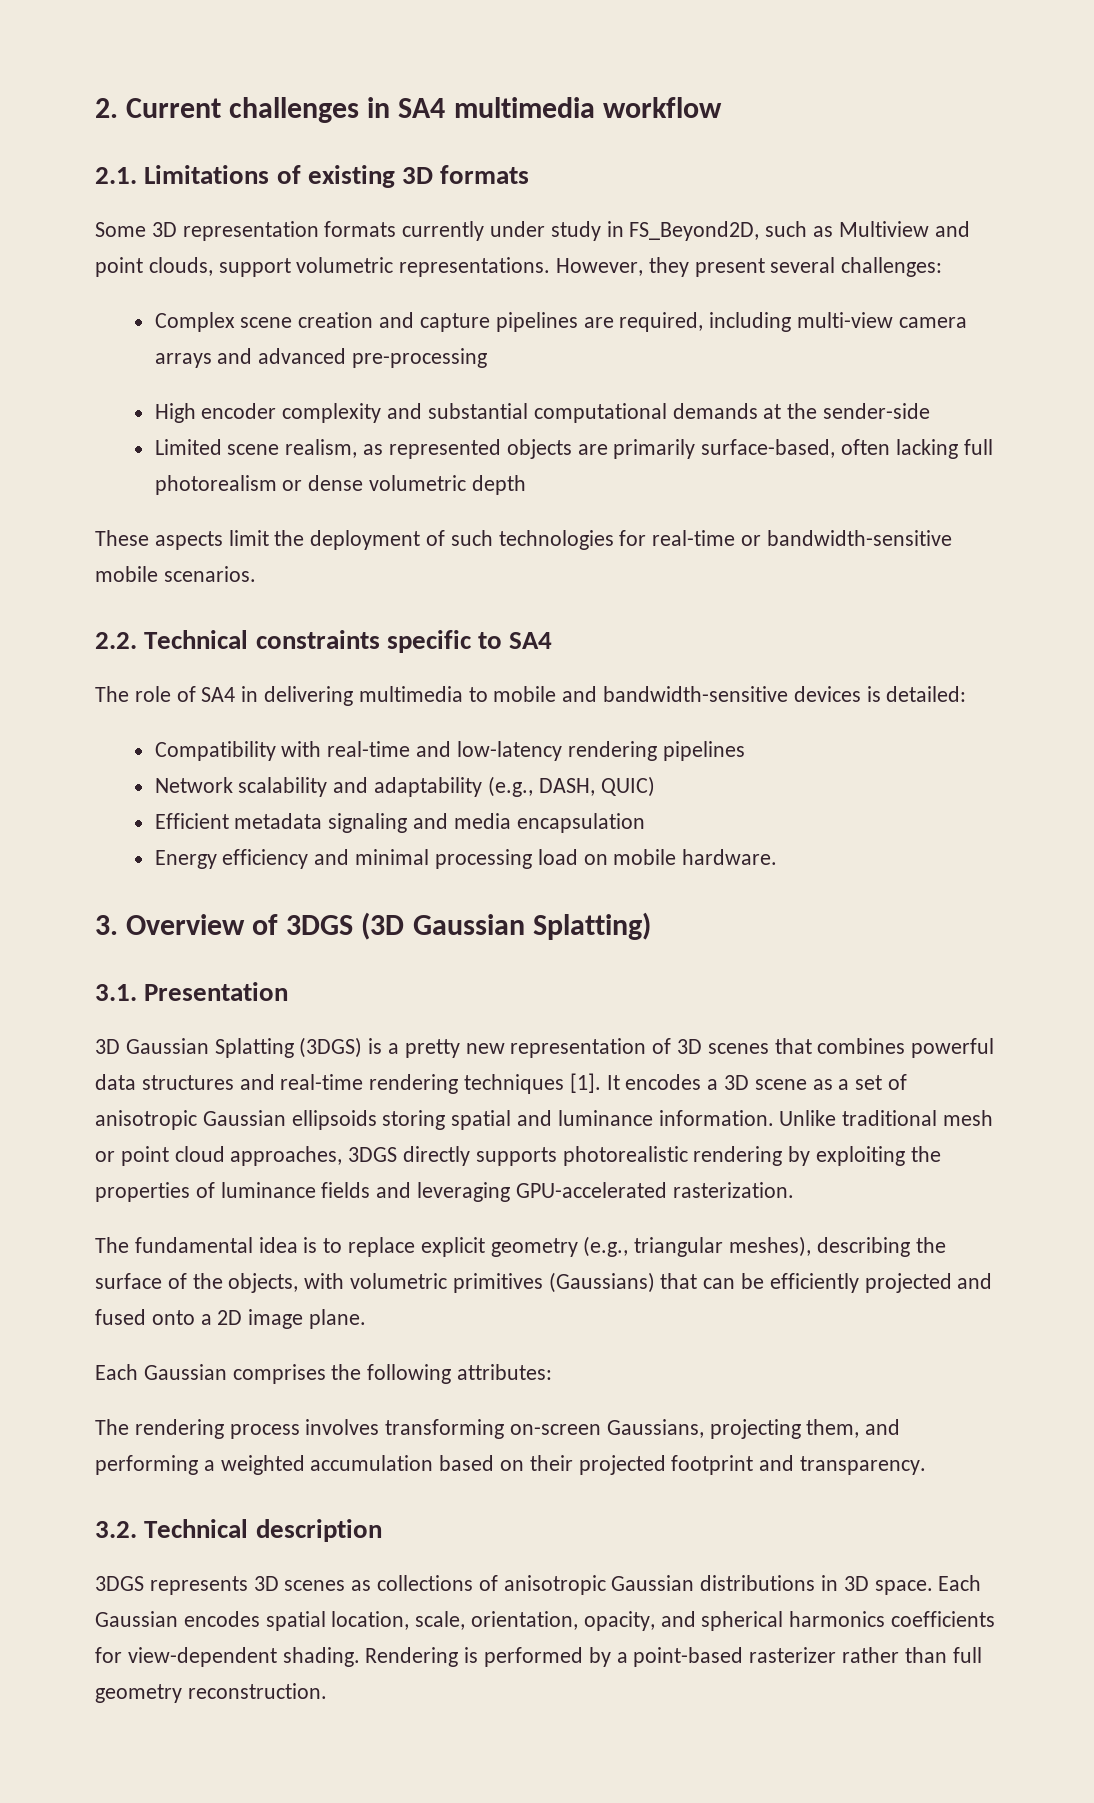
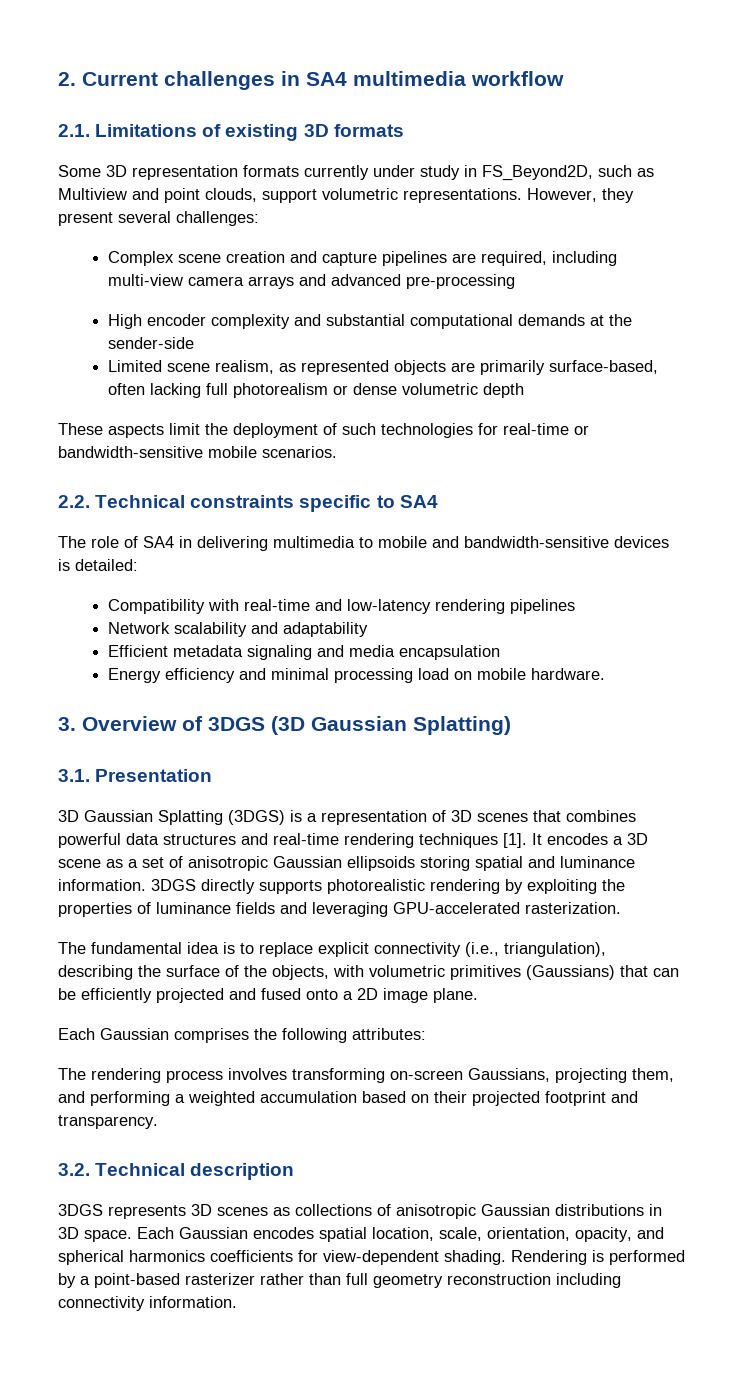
- Network scalability and adaptability (e.g., DASH, QUIC)
+ Network scalability and adaptability
- 3D Gaussian Splatting (3DGS) is a pretty new representation of 3D scenes that combines powerful data structures and real-time rendering techniques [1].
+ 3D Gaussian Splatting (3DGS) is a representation of 3D scenes that combines powerful data structures and real-time rendering techniques [1].
- Unlike traditional mesh or point cloud approaches, 3DGS directly supports photorealistic rendering by exploiting the properties of luminance fields and leveraging GPU-accelerated rasterization.
+ 3DGS directly supports photorealistic rendering by exploiting the properties of luminance fields and leveraging GPU-accelerated rasterization.
- The fundamental idea is to replace explicit geometry (e.g., triangular meshes), describing the surface of the objects, with volumetric primitives (Gaussians) that can be efficiently projected and fused onto a 2D image plane.
+ The fundamental idea is to replace explicit connectivity (i.e., triangulation), describing the surface of the objects, with volumetric primitives (Gaussians) that can be efficiently projected and fused onto a 2D image plane.
- Rendering is performed by a point-based rasterizer rather than full geometry reconstruction.
+ Rendering is performed by a point-based rasterizer rather than full geometry reconstruction including connectivity information.

